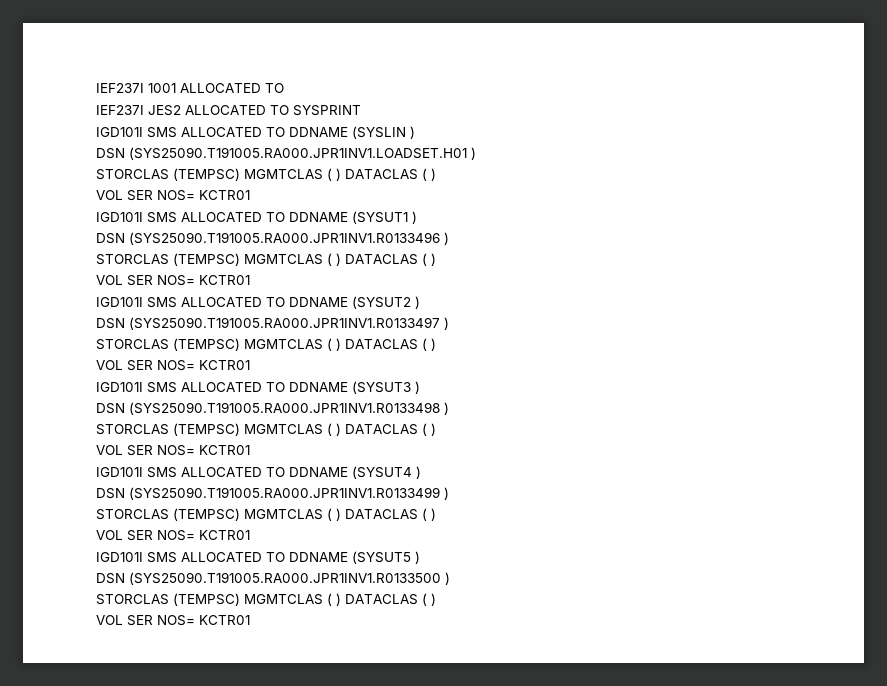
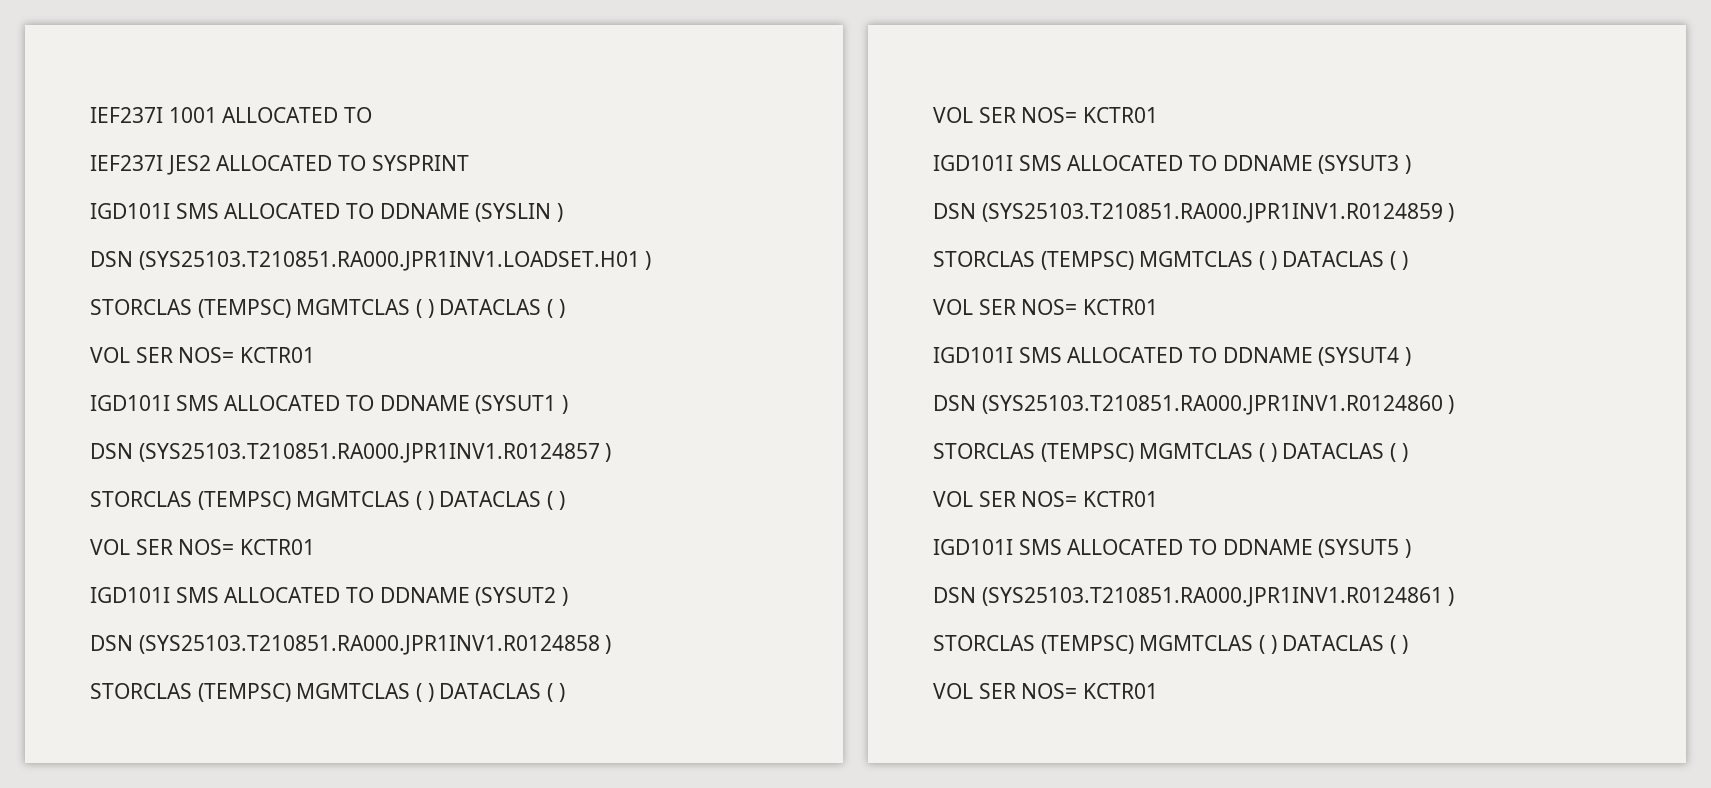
- DSN (SYS25090.T191005.RA000.JPR1INV1.LOADSET.H01 )
+ DSN (SYS25103.T210851.RA000.JPR1INV1.LOADSET.H01 )
- DSN (SYS25090.T191005.RA000.JPR1INV1.R0133496 )
+ DSN (SYS25103.T210851.RA000.JPR1INV1.R0124857 )
- DSN (SYS25090.T191005.RA000.JPR1INV1.R0133497 )
+ DSN (SYS25103.T210851.RA000.JPR1INV1.R0124858 )
- DSN (SYS25090.T191005.RA000.JPR1INV1.R0133498 )
+ DSN (SYS25103.T210851.RA000.JPR1INV1.R0124859 )
- DSN (SYS25090.T191005.RA000.JPR1INV1.R0133499 )
+ DSN (SYS25103.T210851.RA000.JPR1INV1.R0124860 )
- DSN (SYS25090.T191005.RA000.JPR1INV1.R0133500 )
+ DSN (SYS25103.T210851.RA000.JPR1INV1.R0124861 )

